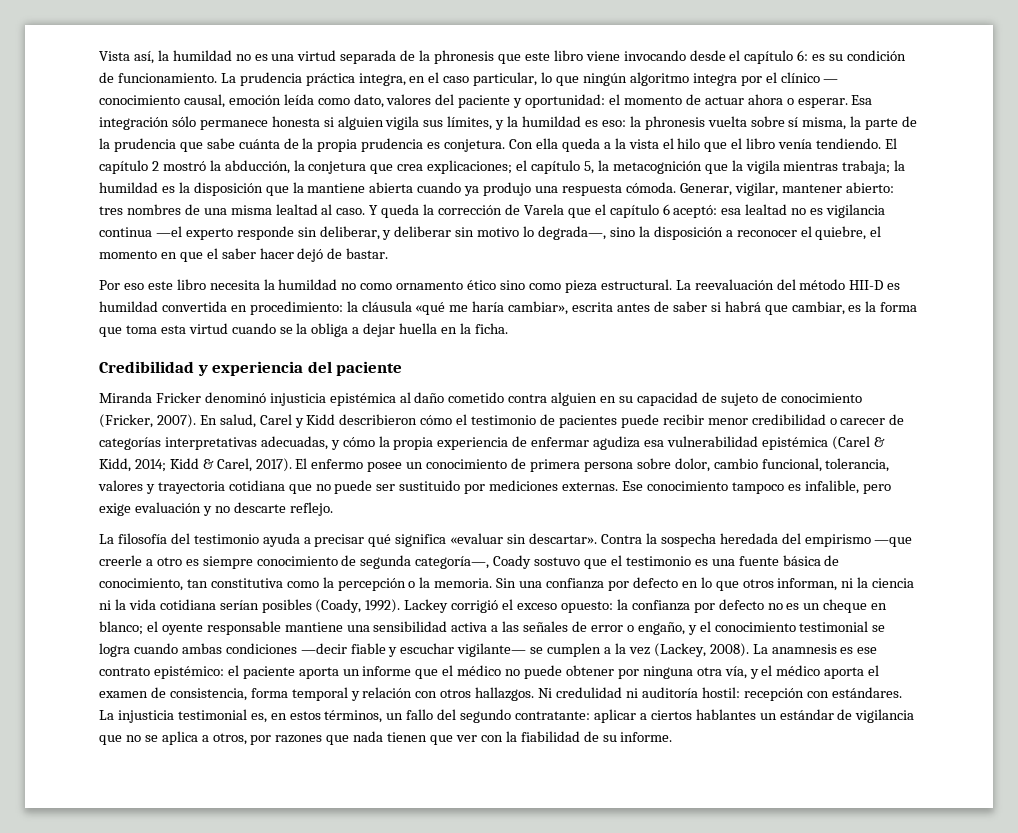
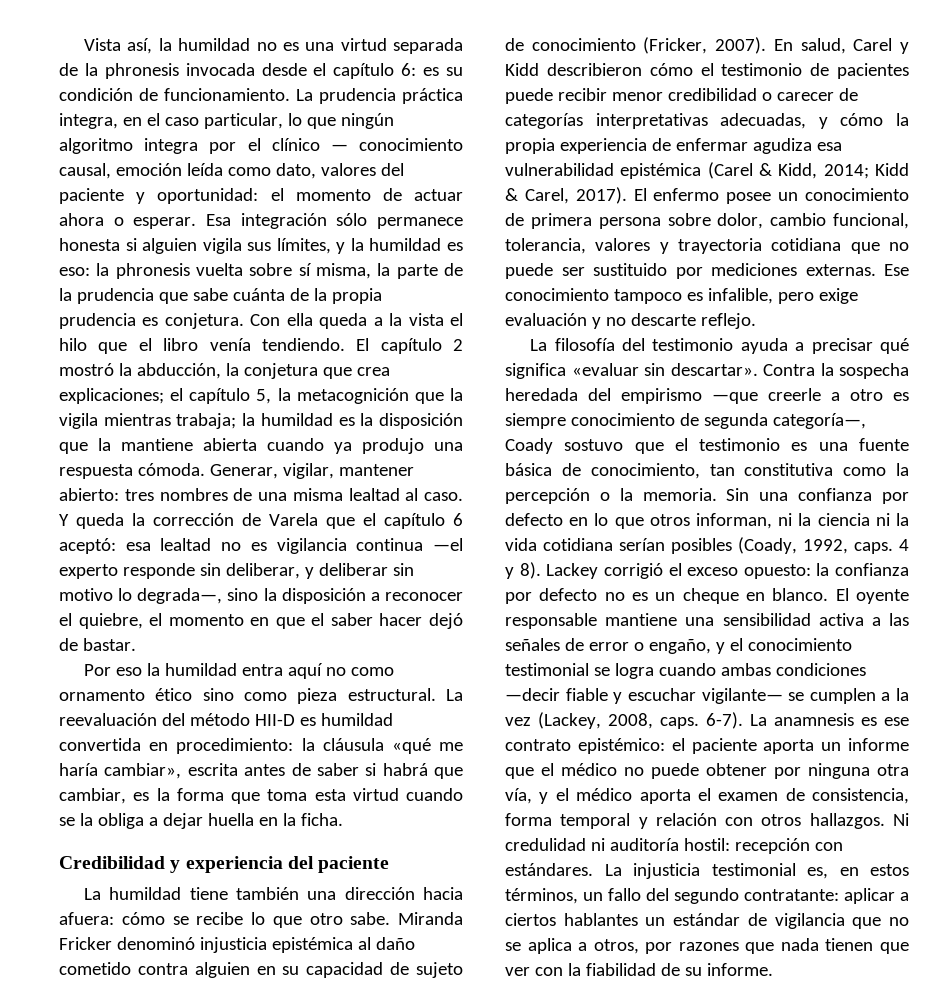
- Vista así, la humildad no es una virtud separada de la phronesis que este libro viene invocando desde el capítulo 6: es su condición de funcionamiento.
+ Vista así, la humildad no es una virtud separada de la phronesis invocada desde el capítulo 6: es su condición de funcionamiento.
- Por eso este libro necesita la humildad no como ornamento ético sino como pieza estructural.
+ Por eso la humildad entra aquí no como ornamento ético sino como pieza estructural.
+ La humildad tiene también una dirección hacia afuera: cómo se recibe lo que otro sabe.
- Sin una confianza por defecto en lo que otros informan, ni la ciencia ni la vida cotidiana serían posibles (Coady, 1992).
+ Sin una confianza por defecto en lo que otros informan, ni la ciencia ni la vida cotidiana serían posibles (Coady, 1992, caps. 4 y 8).
- Lackey corrigió el exceso opuesto: la confianza por defecto no es un cheque en blanco; el oyente responsable mantiene una sensibilidad activa a las señales de error o engaño, y el conocimiento testimonial se logra cuando ambas condiciones —decir fiable y escuchar vigilante— se cumplen a la vez (Lackey, 2008).
+ Lackey corrigió el exceso opuesto: la confianza por defecto no es un cheque en blanco. El oyente responsable mantiene una sensibilidad activa a las señales de error o engaño, y el conocimiento testimonial se logra cuando ambas condiciones —decir fiable y escuchar vigilante— se cumplen a la vez (Lackey, 2008, caps. 6-7).

